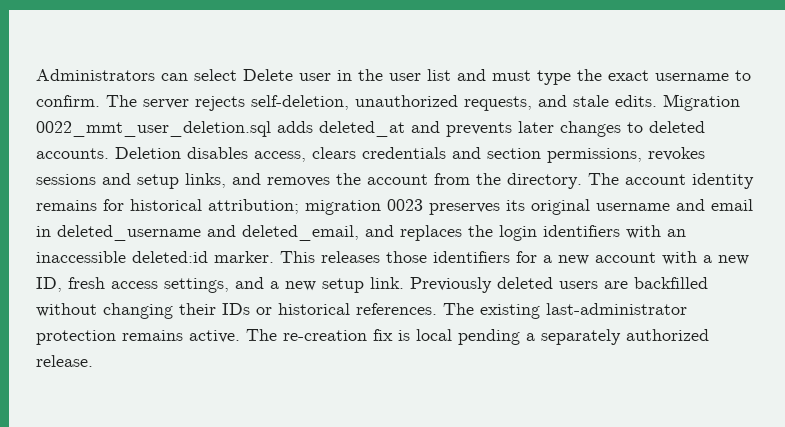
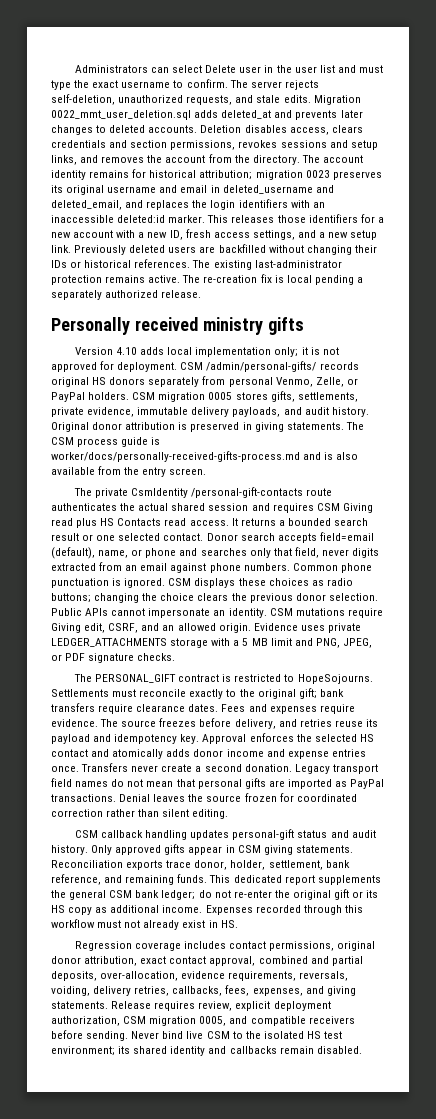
+ Personally received ministry gifts
+ Version 4.10 adds local implementation only; it is not approved for deployment. CSM /admin/personal-gifts/ records original HS donors separately from personal Venmo, Zelle, or PayPal holders. CSM migration 0005 stores gifts, settlements, private evidence, immutable delivery payloads, and audit history. Original donor attribution is preserved in giving statements. The CSM process guide is worker/docs/personally-received-gifts-process.md and is also available from the entry screen.
+ The private CsmIdentity /personal-gift-contacts route authenticates the actual shared session and requires CSM Giving read plus HS Contacts read access. It returns a bounded search result or one selected contact. Donor search accepts field=email (default), name, or phone and searches only that field, never digits extracted from an email against phone numbers. Common phone punctuation is ignored. CSM displays these choices as radio buttons; changing the choice clears the previous donor selection. Public APIs cannot impersonate an identity. CSM mutations require Giving edit, CSRF, and an allowed origin. Evidence uses private LEDGER_ATTACHMENTS storage with a 5 MB limit and PNG, JPEG, or PDF signature checks.
+ The PERSONAL_GIFT contract is restricted to HopeSojourns. Settlements must reconcile exactly to the original gift; bank transfers require clearance dates. Fees and expenses require evidence. The source freezes before delivery, and retries reuse its payload and idempotency key. Approval enforces the selected HS contact and atomically adds donor income and expense entries once. Transfers never create a second donation. Legacy transport field names do not mean that personal gifts are imported as PayPal transactions. Denial leaves the source frozen for coordinated correction rather than silent editing.
+ CSM callback handling updates personal-gift status and audit history. Only approved gifts appear in CSM giving statements. Reconciliation exports trace donor, holder, settlement, bank reference, and remaining funds. This dedicated report supplements the general CSM bank ledger; do not re-enter the original gift or its HS copy as additional income. Expenses recorded through this workflow must not already exist in HS.
+ Regression coverage includes contact permissions, original donor attribution, exact contact approval, combined and partial deposits, over-allocation, evidence requirements, reversals, voiding, delivery retries, callbacks, fees, expenses, and giving statements. Release requires review, explicit deployment authorization, CSM migration 0005, and compatible receivers before sending. Never bind live CSM to the isolated HS test environment; its shared identity and callbacks remain disabled.

